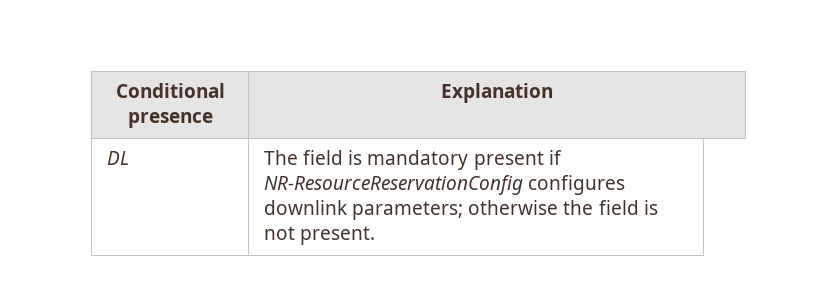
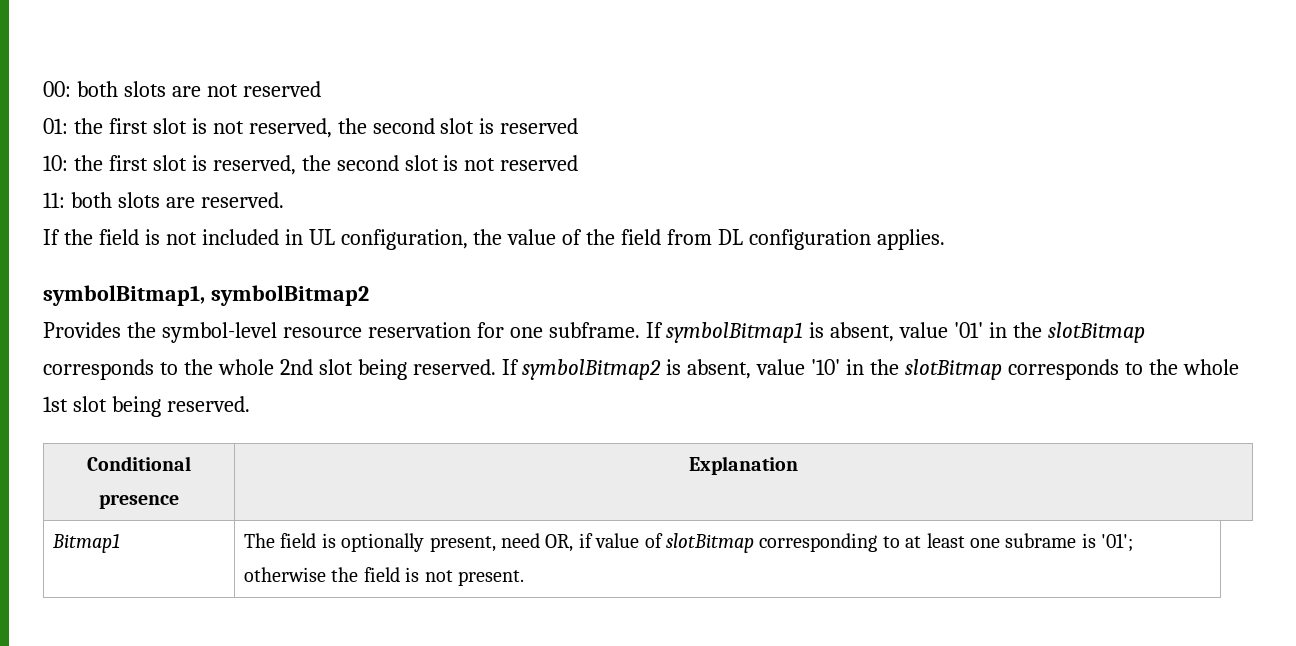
+ 00: both slots are not reserved
+ 01: the first slot is not reserved, the second slot is reserved
+ 10: the first slot is reserved, the second slot is not reserved
+ 11: both slots are reserved.
+ If the field is not included in UL configuration, the value of the field from DL configuration applies.
+ symbolBitmap1, symbolBitmap2
+ Provides the symbol-level resource reservation for one subframe. If symbolBitmap1 is absent, value '01' in the slotBitmap corresponds to the whole 2nd slot being reserved. If symbolBitmap2 is absent, value '10' in the slotBitmap corresponds to the whole 1st slot being reserved.
- DL | The field is mandatory present if NR-ResourceReservationConfig configures downlink parameters; otherwise the field is not present.
+ Bitmap1 | The field is optionally present, need OR, if value of slotBitmap corresponding to at least one subrame is '01'; otherwise the field is not present.

